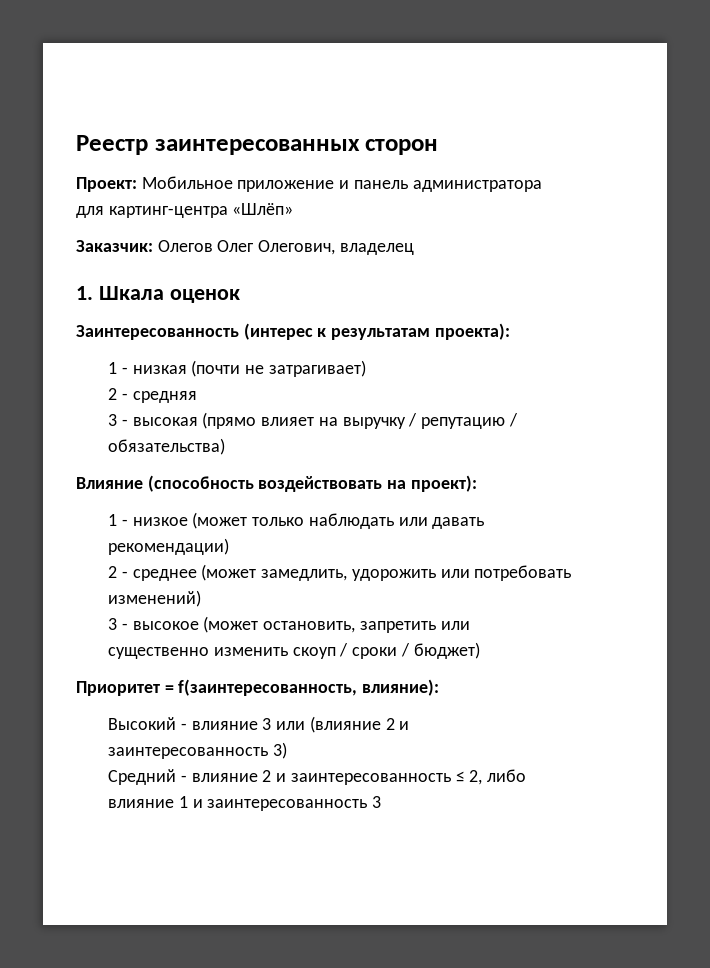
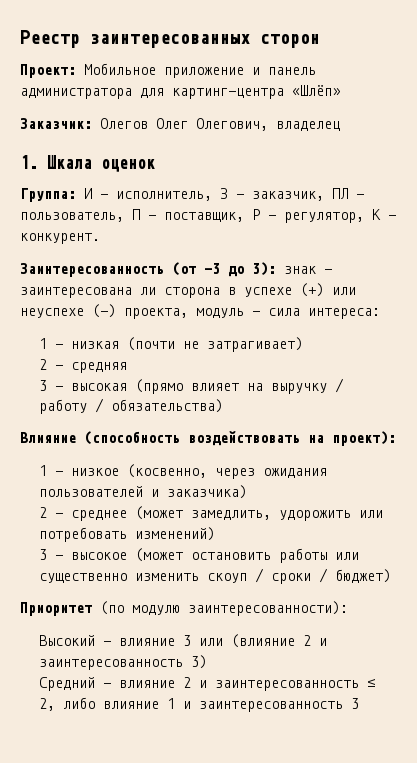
- Заинтересованность (интерес к результатам проекта):
+ Группа: И - исполнитель, З - заказчик, ПЛ - пользователь, П - поставщик, Р - регулятор, К - конкурент.
+ Заинтересованность (от -3 до 3): знак - заинтересована ли сторона в успехе (+) или неуспехе (-) проекта, модуль - сила интереса:
- 3 - высокая (прямо влияет на выручку / репутацию / обязательства)
+ 3 - высокая (прямо влияет на выручку / работу / обязательства)
- 1 - низкое (может только наблюдать или давать рекомендации)
+ 1 - низкое (косвенно, через ожидания пользователей и заказчика)
- 3 - высокое (может остановить, запретить или существенно изменить скоуп / сроки / бюджет)
+ 3 - высокое (может остановить работы или существенно изменить скоуп / сроки / бюджет)
- Приоритет = f(заинтересованность, влияние):
+ Приоритет (по модулю заинтересованности):

